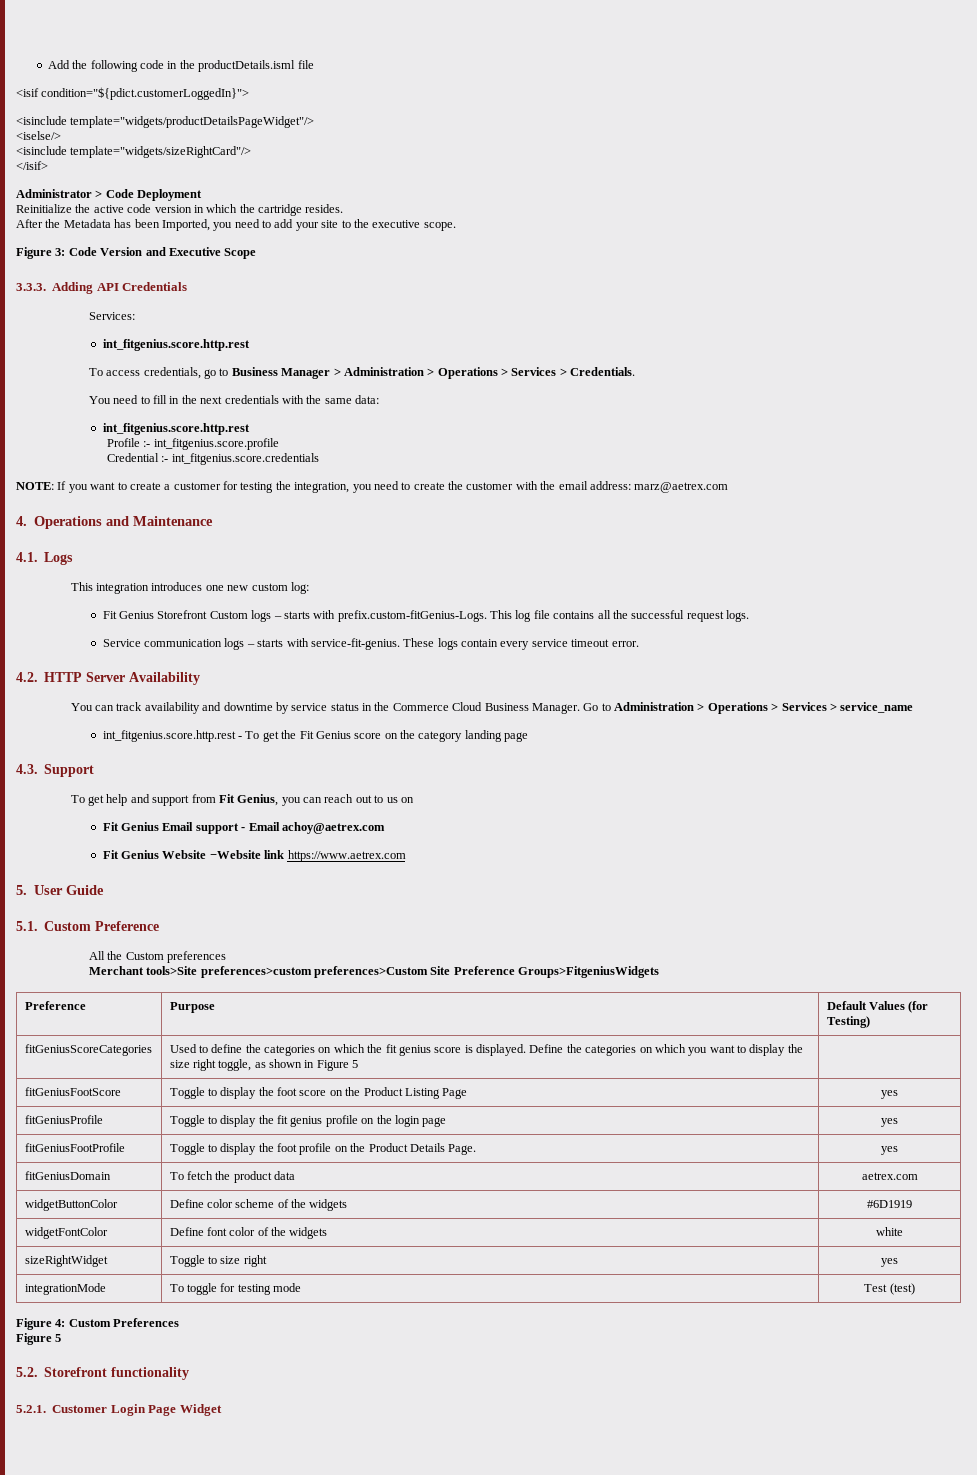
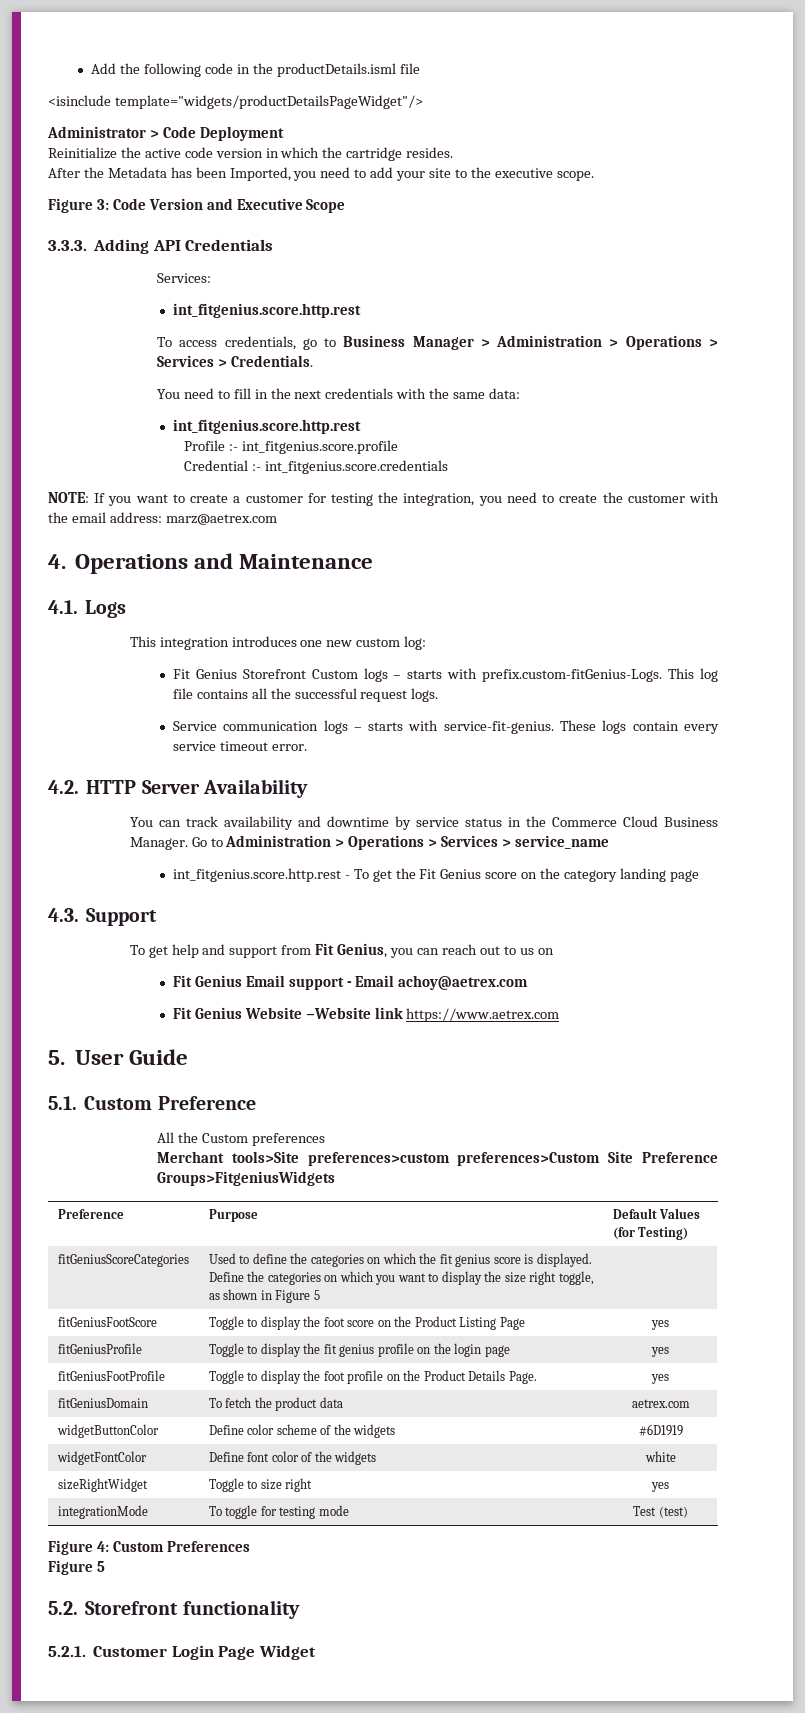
- <isif condition="${pdict.customerLoggedIn}">
- <iselse/>
- <isinclude template="widgets/sizeRightCard"/>
- </isif>

